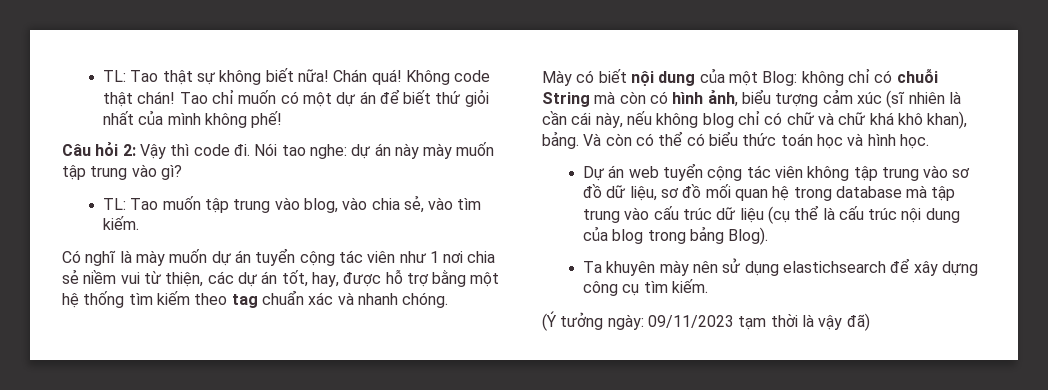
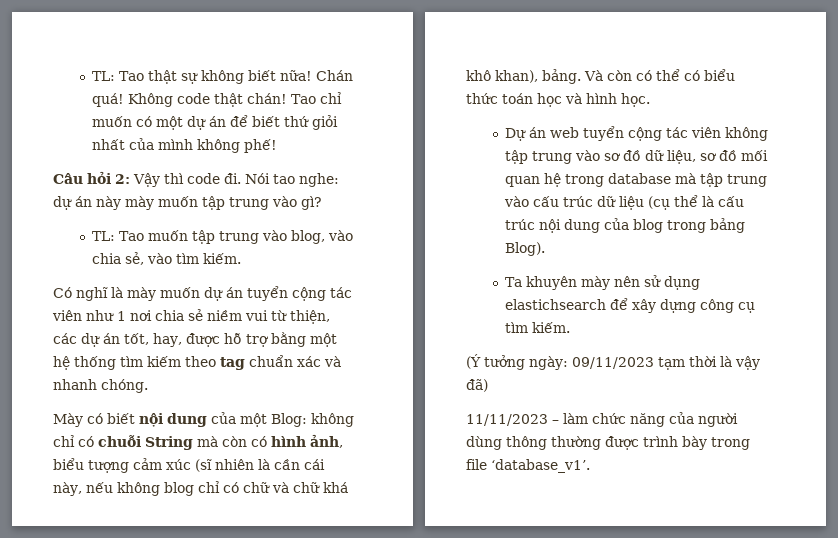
+ 11/11/2023 – làm chức năng của người dùng thông thường được trình bày trong file ‘database_v1’.

